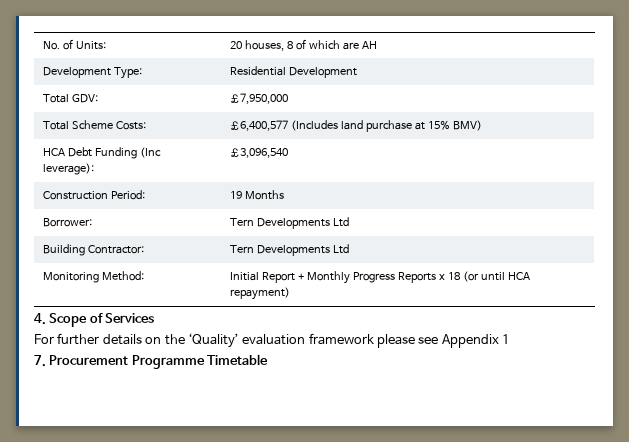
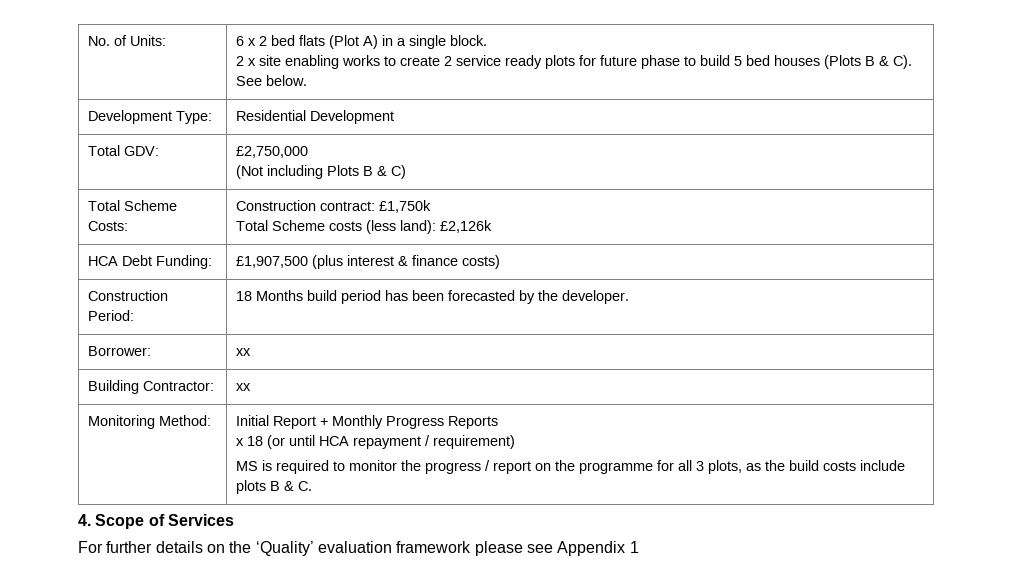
- No. of Units: | 20 houses, 8 of which are AH
+ No. of Units: | 6 x 2 bed flats (Plot A) in a single block.
+ 2 x site enabling works to create 2 service ready plots for future phase to build 5 bed houses (Plots B & C). See below.
- Total GDV: | £7,950,000
- Total Scheme Costs: | £6,400,577 (Includes land purchase at 15% BMV)
- HCA Debt Funding (Inc leverage): | £3,096,540
+ Total GDV: | £2,750,000
+ (Not including Plots B & C)
+ Total Scheme Costs: | Construction contract: £1,750k
+ Total Scheme costs (less land): £2,126k
+ HCA Debt Funding: | £1,907,500 (plus interest & finance costs)
- Construction Period: | 19 Months
- Borrower: | Tern Developments Ltd
+ Construction Period: | 18 Months build period has been forecasted by the developer.
+ Borrower: | xx
- Building Contractor: | Tern Developments Ltd
+ Building Contractor: | xx
- Initial Report + Monthly Progress Reports x 18 (or until HCA repayment)
+ Initial Report + Monthly Progress Reports
+ x 18 (or until HCA repayment / requirement)
+ MS is required to monitor the progress / report on the programme for all 3 plots, as the build costs include plots B & C.
- 7. Procurement Programme Timetable

